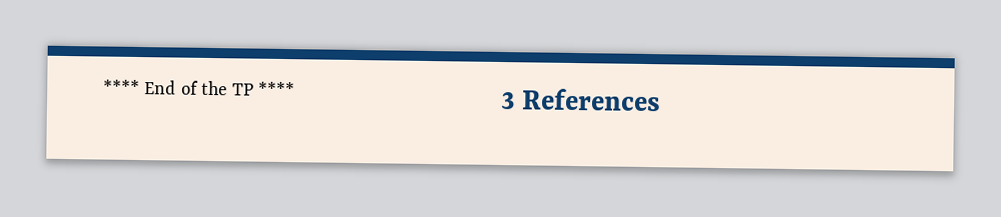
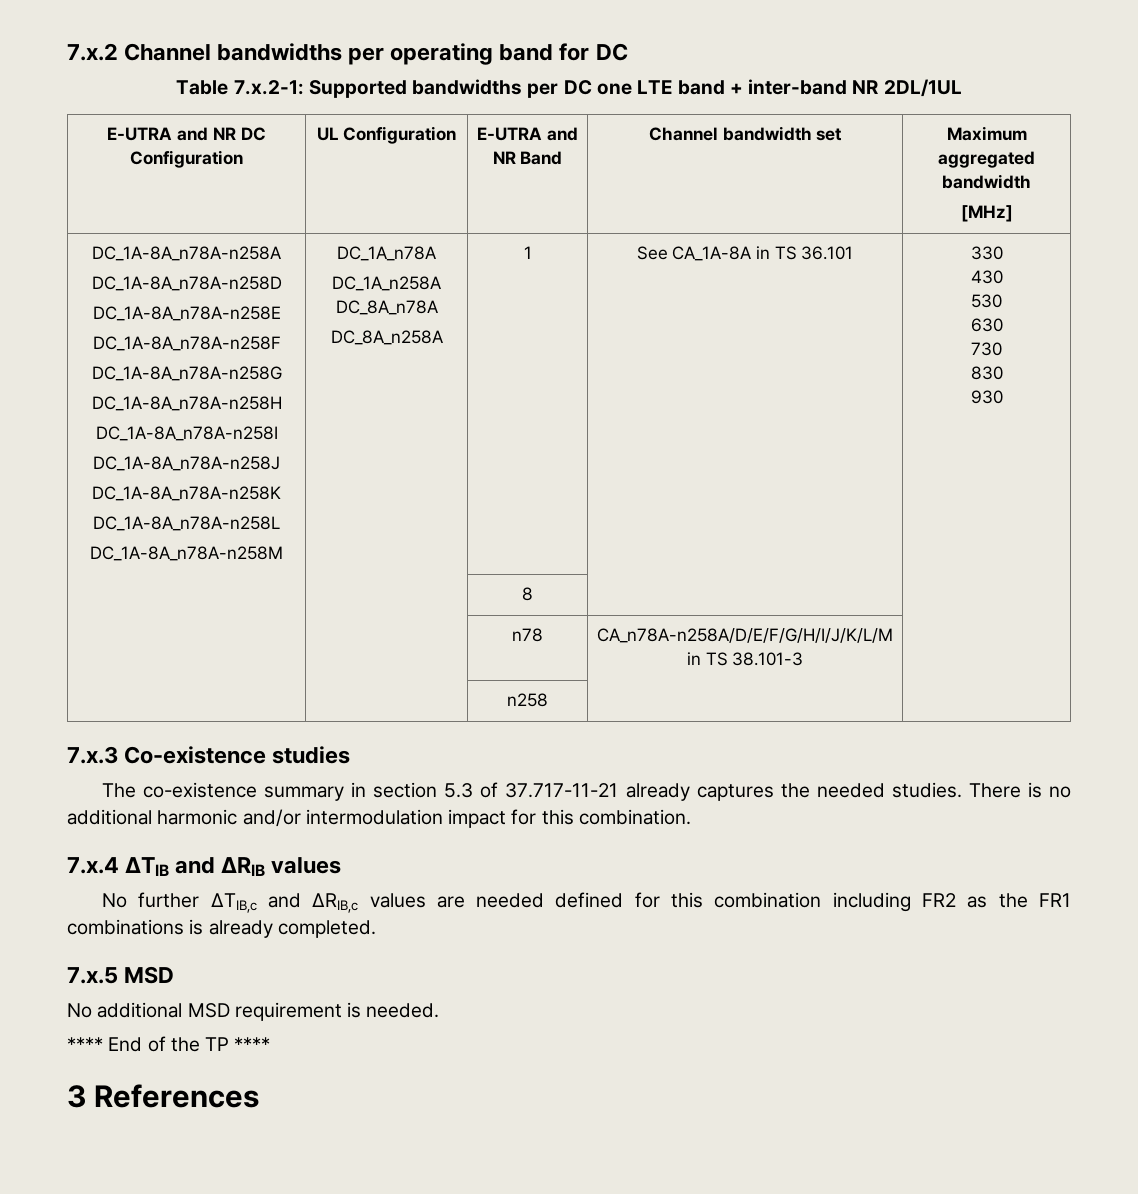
+ 7.x.2 Channel bandwidths per operating band for DC
+ Table 7.x.2-1: Supported bandwidths per DC one LTE band + inter-band NR 2DL/1UL
+ E-UTRA and NR DC Configuration | UL Configuration | E-UTRA and NR Band | Channel bandwidth set | Maximum aggregated bandwidth
+ [MHz]
+ DC_1A-8A_n78A-n258A
+ DC_1A-8A_n78A-n258D
+ DC_1A-8A_n78A-n258E
+ DC_1A-8A_n78A-n258F
+ DC_1A-8A_n78A-n258G
+ DC_1A-8A_n78A-n258H
+ DC_1A-8A_n78A-n258I
+ DC_1A-8A_n78A-n258J
+ DC_1A-8A_n78A-n258K
+ DC_1A-8A_n78A-n258L
+ DC_1A-8A_n78A-n258M | DC_1A_n78A
+ DC_1A_n258A DC_8A_n78A
+ DC_8A_n258A | 1 | See CA_1A-8A in TS 36.101 | 330
+ 430
+ 530
+ 630
+ 730
+ 830
+ 930
+ | | 8 | |
+ | | n78 | CA_n78A-n258A/D/E/F/G/H/I/J/K/L/M in TS 38.101-3 |
+ | | n258 | |
+ 7.x.3 Co-existence studies
+ The co-existence summary in section 5.3 of 37.717-11-21 already captures the needed studies. There is no additional harmonic and/or intermodulation impact for this combination.
+ 7.x.4 ∆TIB and ∆RIB values
+ No further ΔTIB,c and ΔRIB,c values are needed defined for this combination including FR2 as the FR1 combinations is already completed.
+ 7.x.5 MSD
+ No additional MSD requirement is needed.

